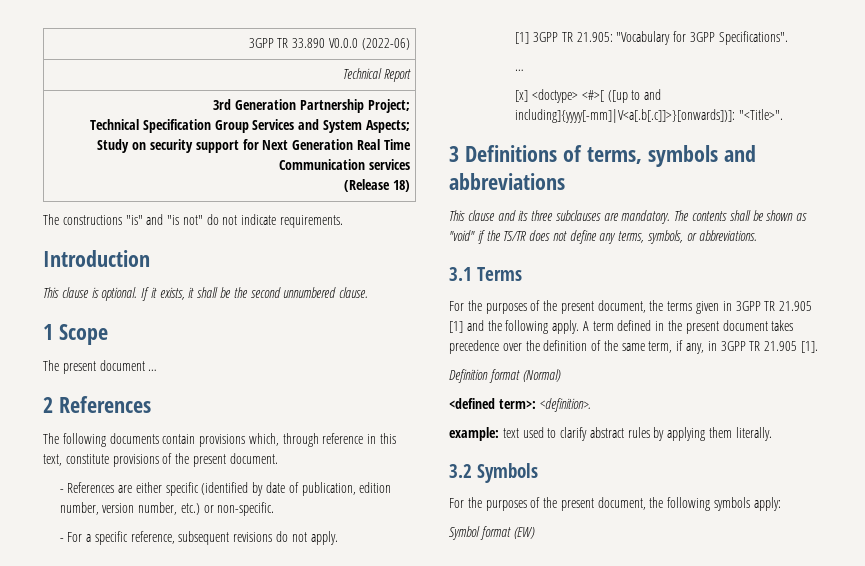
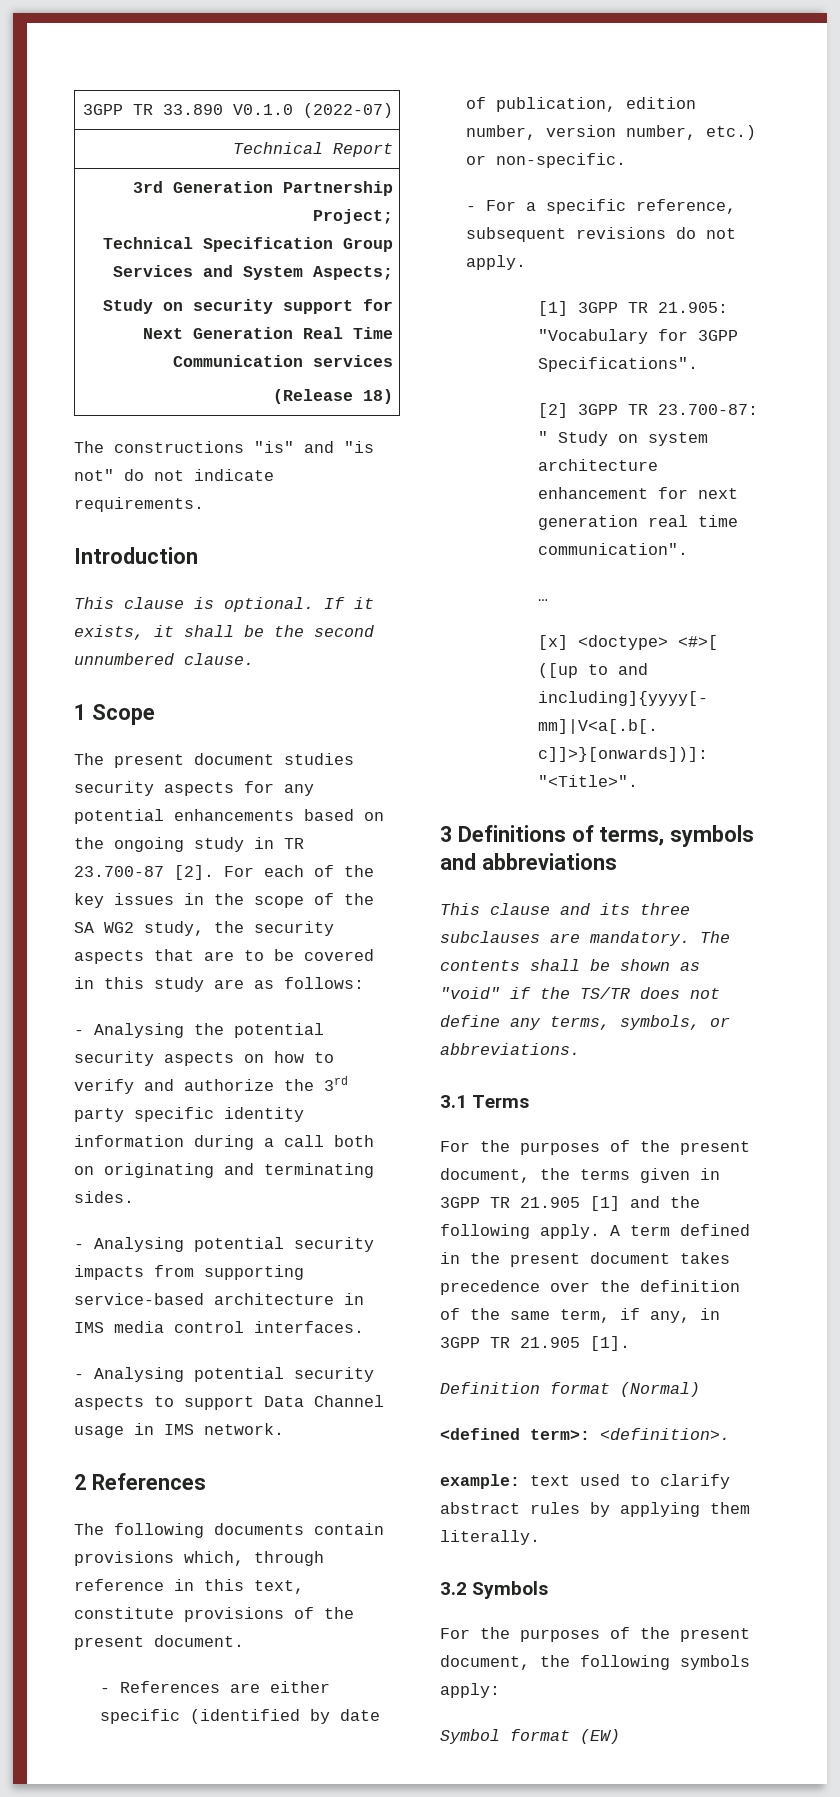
- 3GPP TR 33.890 V0.0.0 (2022-06)
+ 3GPP TR 33.890 V0.1.0 (2022-07)
- The present document …
+ The present document studies security aspects for any potential enhancements based on the ongoing study in TR 23.700-87 [2]. For each of the key issues in the scope of the SA WG2 study, the security aspects that are to be covered in this study are as follows:
+ - Analysing the potential security aspects on how to verify and authorize the 3rd party specific identity information during a call both on originating and terminating sides.
+ - Analysing potential security impacts from supporting service-based architecture in IMS media control interfaces.
+ - Analysing potential security aspects to support Data Channel usage in IMS network.
+ [2] 3GPP TR 23.700-87: " Study on system architecture enhancement for next generation real time communication".

